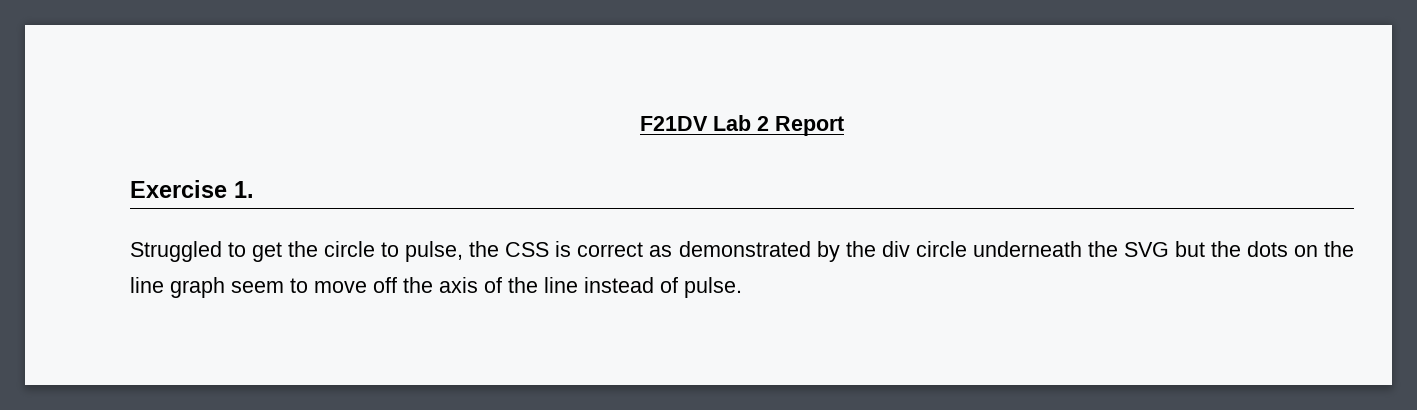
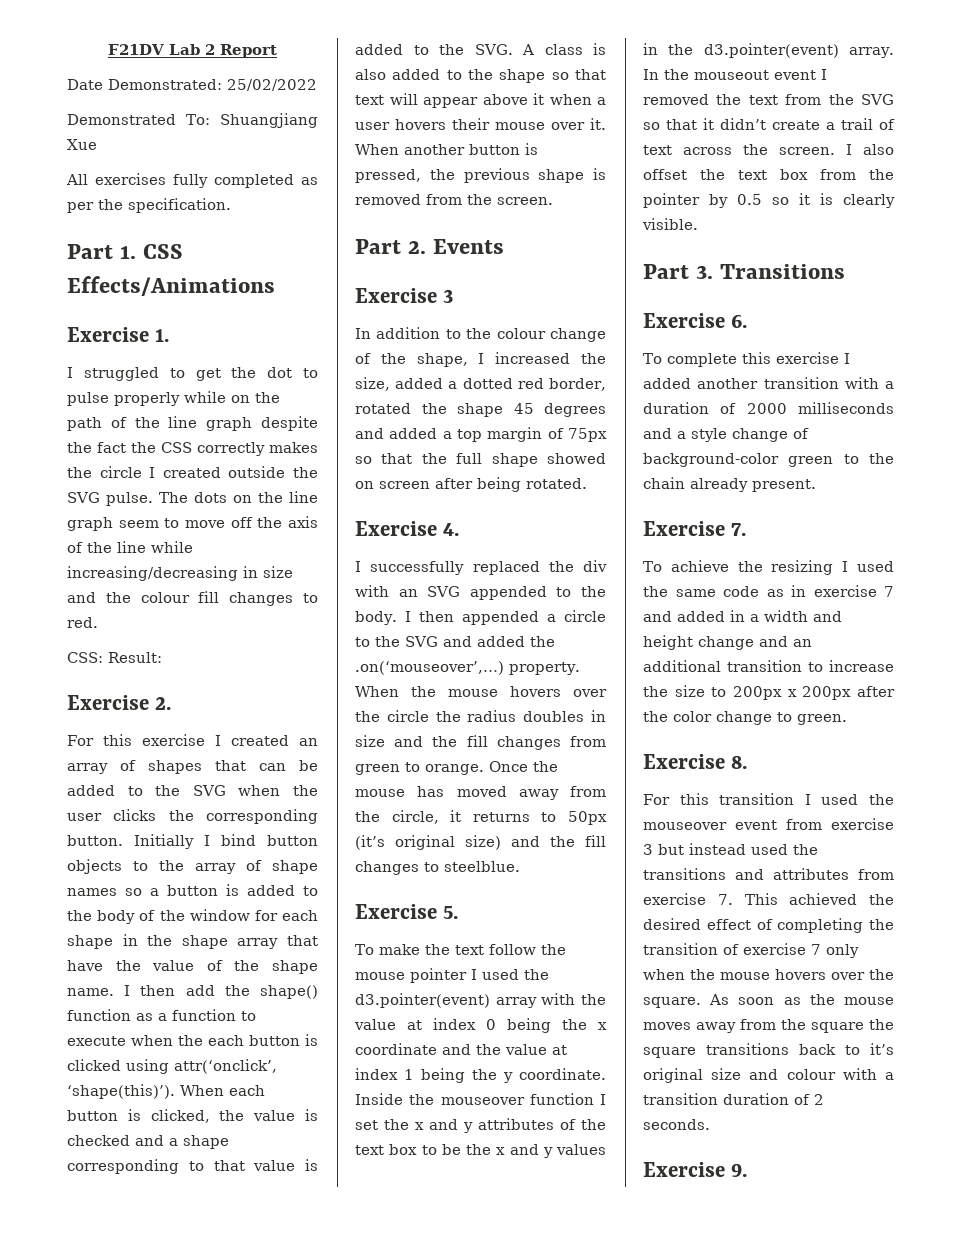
+ Date Demonstrated: 25/02/2022
+ Demonstrated To: Shuangjiang Xue
+ All exercises fully completed as per the specification.
+ Part 1. CSS Effects/Animations
- Struggled to get the circle to pulse, the CSS is correct as demonstrated by the div circle underneath the SVG but the dots on the line graph seem to move off the axis of the line instead of pulse.
+ I struggled to get the dot to pulse properly while on the path of the line graph despite the fact the CSS correctly makes the circle I created outside the SVG pulse. The dots on the line graph seem to move off the axis of the line while increasing/decreasing in size and the colour fill changes to red.
+ CSS: Result:
+ Exercise 2.
+ For this exercise I created an array of shapes that can be added to the SVG when the user clicks the corresponding button. Initially I bind button objects to the array of shape names so a button is added to the body of the window for each shape in the shape array that have the value of the shape name. I then add the shape() function as a function to execute when the each button is clicked using attr(‘onclick’, ‘shape(this)’). When each button is clicked, the value is checked and a shape corresponding to that value is added to the SVG. A class is also added to the shape so that text will appear above it when a user hovers their mouse over it. When another button is pressed, the previous shape is removed from the screen.
+ Part 2. Events
+ Exercise 3
+ In addition to the colour change of the shape, I increased the size, added a dotted red border, rotated the shape 45 degrees and added a top margin of 75px so that the full shape showed on screen after being rotated.
+ Exercise 4.
+ I successfully replaced the div with an SVG appended to the body. I then appended a circle to the SVG and added the .on(‘mouseover’,…) property. When the mouse hovers over the circle the radius doubles in size and the fill changes from green to orange. Once the mouse has moved away from the circle, it returns to 50px (it’s original size) and the fill changes to steelblue.
+ Exercise 5.
+ To make the text follow the mouse pointer I used the d3.pointer(event) array with the value at index 0 being the x coordinate and the value at index 1 being the y coordinate. Inside the mouseover function I set the x and y attributes of the text box to be the x and y values in the d3.pointer(event) array. In the mouseout event I removed the text from the SVG so that it didn’t create a trail of text across the screen. I also offset the text box from the pointer by 0.5 so it is clearly visible.
+ Part 3. Transitions
+ Exercise 6.
+ To complete this exercise I added another transition with a duration of 2000 milliseconds and a style change of background-color green to the chain already present.
+ Exercise 7.
+ To achieve the resizing I used the same code as in exercise 7 and added in a width and height change and an additional transition to increase the size to 200px x 200px after the color change to green.
+ Exercise 8.
+ For this transition I used the mouseover event from exercise 3 but instead used the transitions and attributes from exercise 7. This achieved the desired effect of completing the transition of exercise 7 only when the mouse hovers over the square. As soon as the mouse moves away from the square the square transitions back to it’s original size and colour with a transition duration of 2 seconds.
+ Exercise 9.

